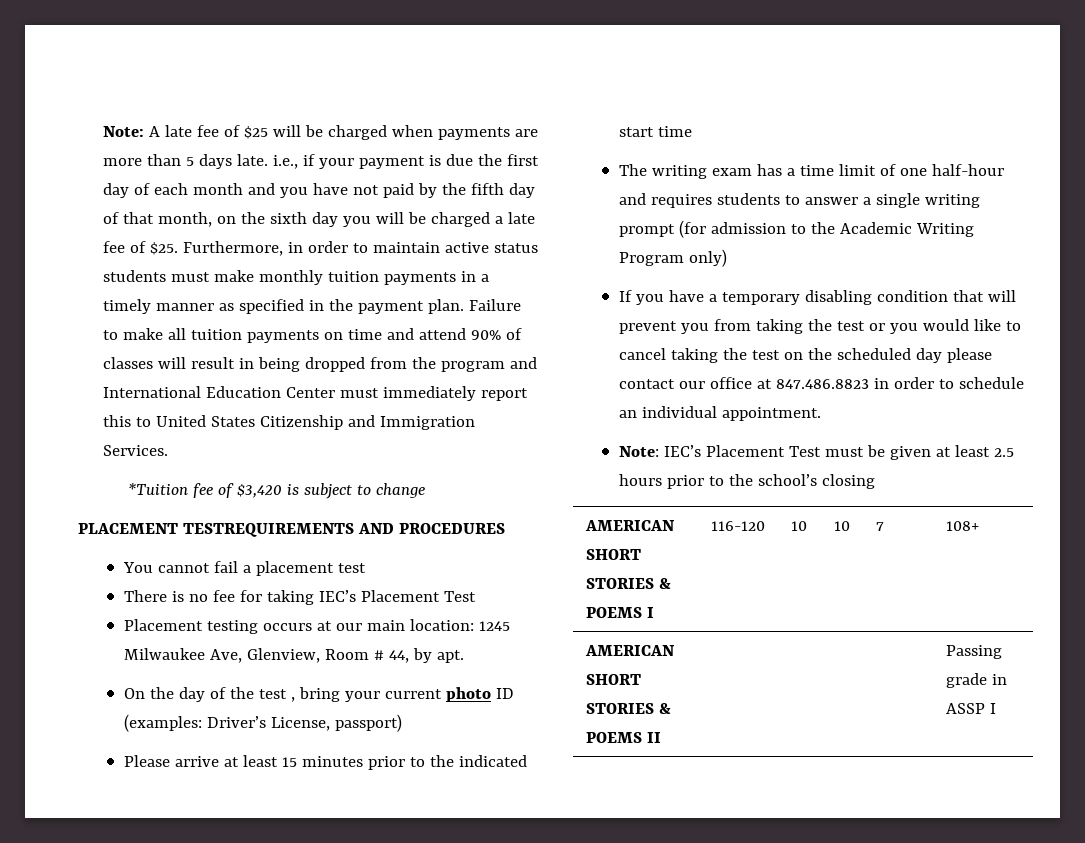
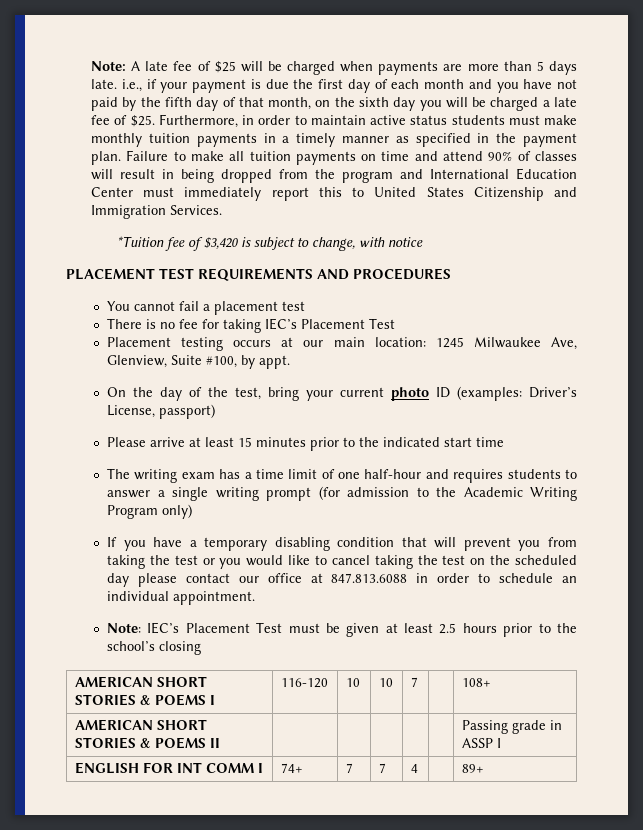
- *Tuition fee of $3,420 is subject to change
+ *Tuition fee of $3,420 is subject to change, with notice
- PLACEMENT TESTREQUIREMENTS AND PROCEDURES
+ PLACEMENT TEST REQUIREMENTS AND PROCEDURES
- Placement testing occurs at our main location: 1245 Milwaukee Ave, Glenview, Room # 44, by apt.
+ Placement testing occurs at our main location: 1245 Milwaukee Ave, Glenview, Suite #100, by appt.
- On the day of the test , bring your current photo ID (examples: Driver’s License, passport)
+ On the day of the test, bring your current photo ID (examples: Driver’s License, passport)
- If you have a temporary disabling condition that will prevent you from taking the test or you would like to cancel taking the test on the scheduled day please contact our office at 847.486.8823 in order to schedule an individual appointment.
+ If you have a temporary disabling condition that will prevent you from taking the test or you would like to cancel taking the test on the scheduled day please contact our office at 847.813.6088 in order to schedule an individual appointment.
+ ENGLISH FOR INT COMM I | 74+ | 7 | 7 | 4 | | 89+

